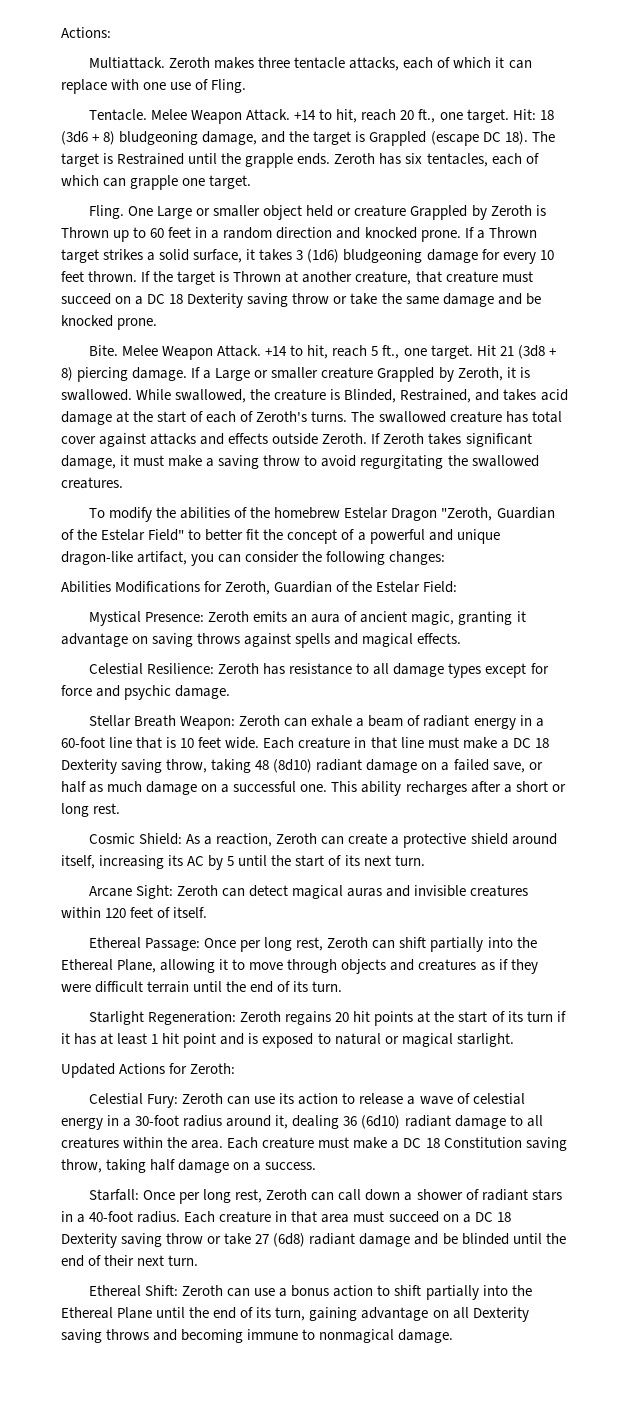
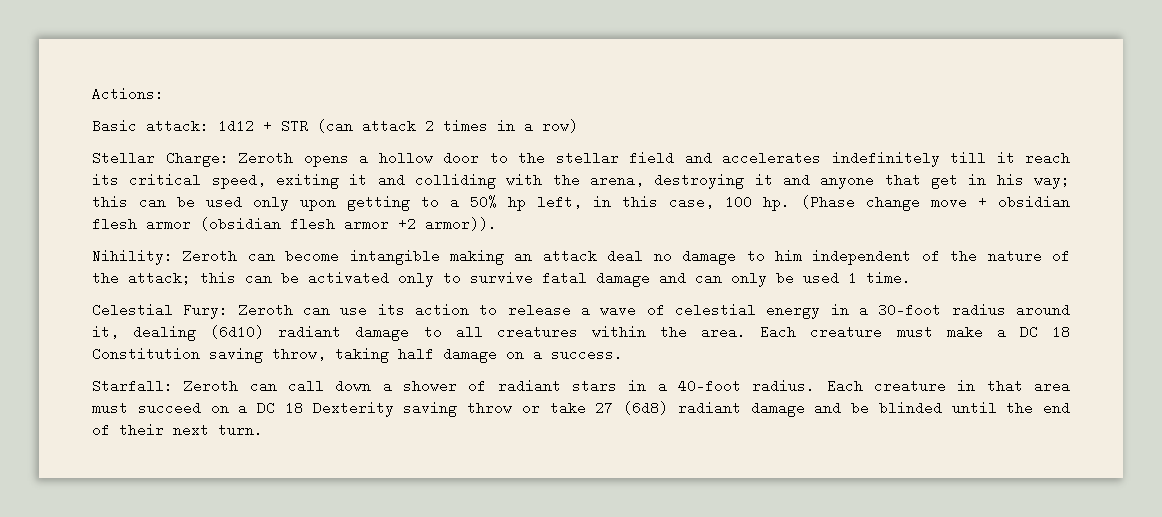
- Multiattack. Zeroth makes three tentacle attacks, each of which it can replace with one use of Fling.
- Tentacle. Melee Weapon Attack. +14 to hit, reach 20 ft., one target. Hit: 18 (3d6 + 8) bludgeoning damage, and the target is Grappled (escape DC 18). The target is Restrained until the grapple ends. Zeroth has six tentacles, each of which can grapple one target.
- Fling. One Large or smaller object held or creature Grappled by Zeroth is Thrown up to 60 feet in a random direction and knocked prone. If a Thrown target strikes a solid surface, it takes 3 (1d6) bludgeoning damage for every 10 feet thrown. If the target is Thrown at another creature, that creature must succeed on a DC 18 Dexterity saving throw or take the same damage and be knocked prone.
- Bite. Melee Weapon Attack. +14 to hit, reach 5 ft., one target. Hit 21 (3d8 + 8) piercing damage. If a Large or smaller creature Grappled by Zeroth, it is swallowed. While swallowed, the creature is Blinded, Restrained, and takes acid damage at the start of each of Zeroth's turns. The swallowed creature has total cover against attacks and effects outside Zeroth. If Zeroth takes significant damage, it must make a saving throw to avoid regurgitating the swallowed creatures.
- To modify the abilities of the homebrew Estelar Dragon "Zeroth, Guardian of the Estelar Field" to better fit the concept of a powerful and unique dragon-like artifact, you can consider the following changes:
- Abilities Modifications for Zeroth, Guardian of the Estelar Field:
- Mystical Presence: Zeroth emits an aura of ancient magic, granting it advantage on saving throws against spells and magical effects.
- Celestial Resilience: Zeroth has resistance to all damage types except for force and psychic damage.
- Stellar Breath Weapon: Zeroth can exhale a beam of radiant energy in a 60-foot line that is 10 feet wide. Each creature in that line must make a DC 18 Dexterity saving throw, taking 48 (8d10) radiant damage on a failed save, or half as much damage on a successful one. This ability recharges after a short or long rest.
- Cosmic Shield: As a reaction, Zeroth can create a protective shield around itself, increasing its AC by 5 until the start of its next turn.
- Arcane Sight: Zeroth can detect magical auras and invisible creatures within 120 feet of itself.
- Ethereal Passage: Once per long rest, Zeroth can shift partially into the Ethereal Plane, allowing it to move through objects and creatures as if they were difficult terrain until the end of its turn.
- Starlight Regeneration: Zeroth regains 20 hit points at the start of its turn if it has at least 1 hit point and is exposed to natural or magical starlight.
- Updated Actions for Zeroth:
+ Basic attack: 1d12 + STR (can attack 2 times in a row)
+ Stellar Charge: Zeroth opens a hollow door to the stellar field and accelerates indefinitely till it reach its critical speed, exiting it and colliding with the arena, destroying it and anyone that get in his way; this can be used only upon getting to a 50% hp left, in this case, 100 hp. (Phase change move + obsidian flesh armor (obsidian flesh armor +2 armor)).
+ Nihility: Zeroth can become intangible making an attack deal no damage to him independent of the nature of the attack; this can be activated only to survive fatal damage and can only be used 1 time.
- Celestial Fury: Zeroth can use its action to release a wave of celestial energy in a 30-foot radius around it, dealing 36 (6d10) radiant damage to all creatures within the area.
+ Celestial Fury: Zeroth can use its action to release a wave of celestial energy in a 30-foot radius around it, dealing (6d10) radiant damage to all creatures within the area.
- Starfall: Once per long rest, Zeroth can call down a shower of radiant stars in a 40-foot radius.
+ Starfall: Zeroth can call down a shower of radiant stars in a 40-foot radius.
- Ethereal Shift: Zeroth can use a bonus action to shift partially into the Ethereal Plane until the end of its turn, gaining advantage on all Dexterity saving throws and becoming immune to nonmagical damage.

